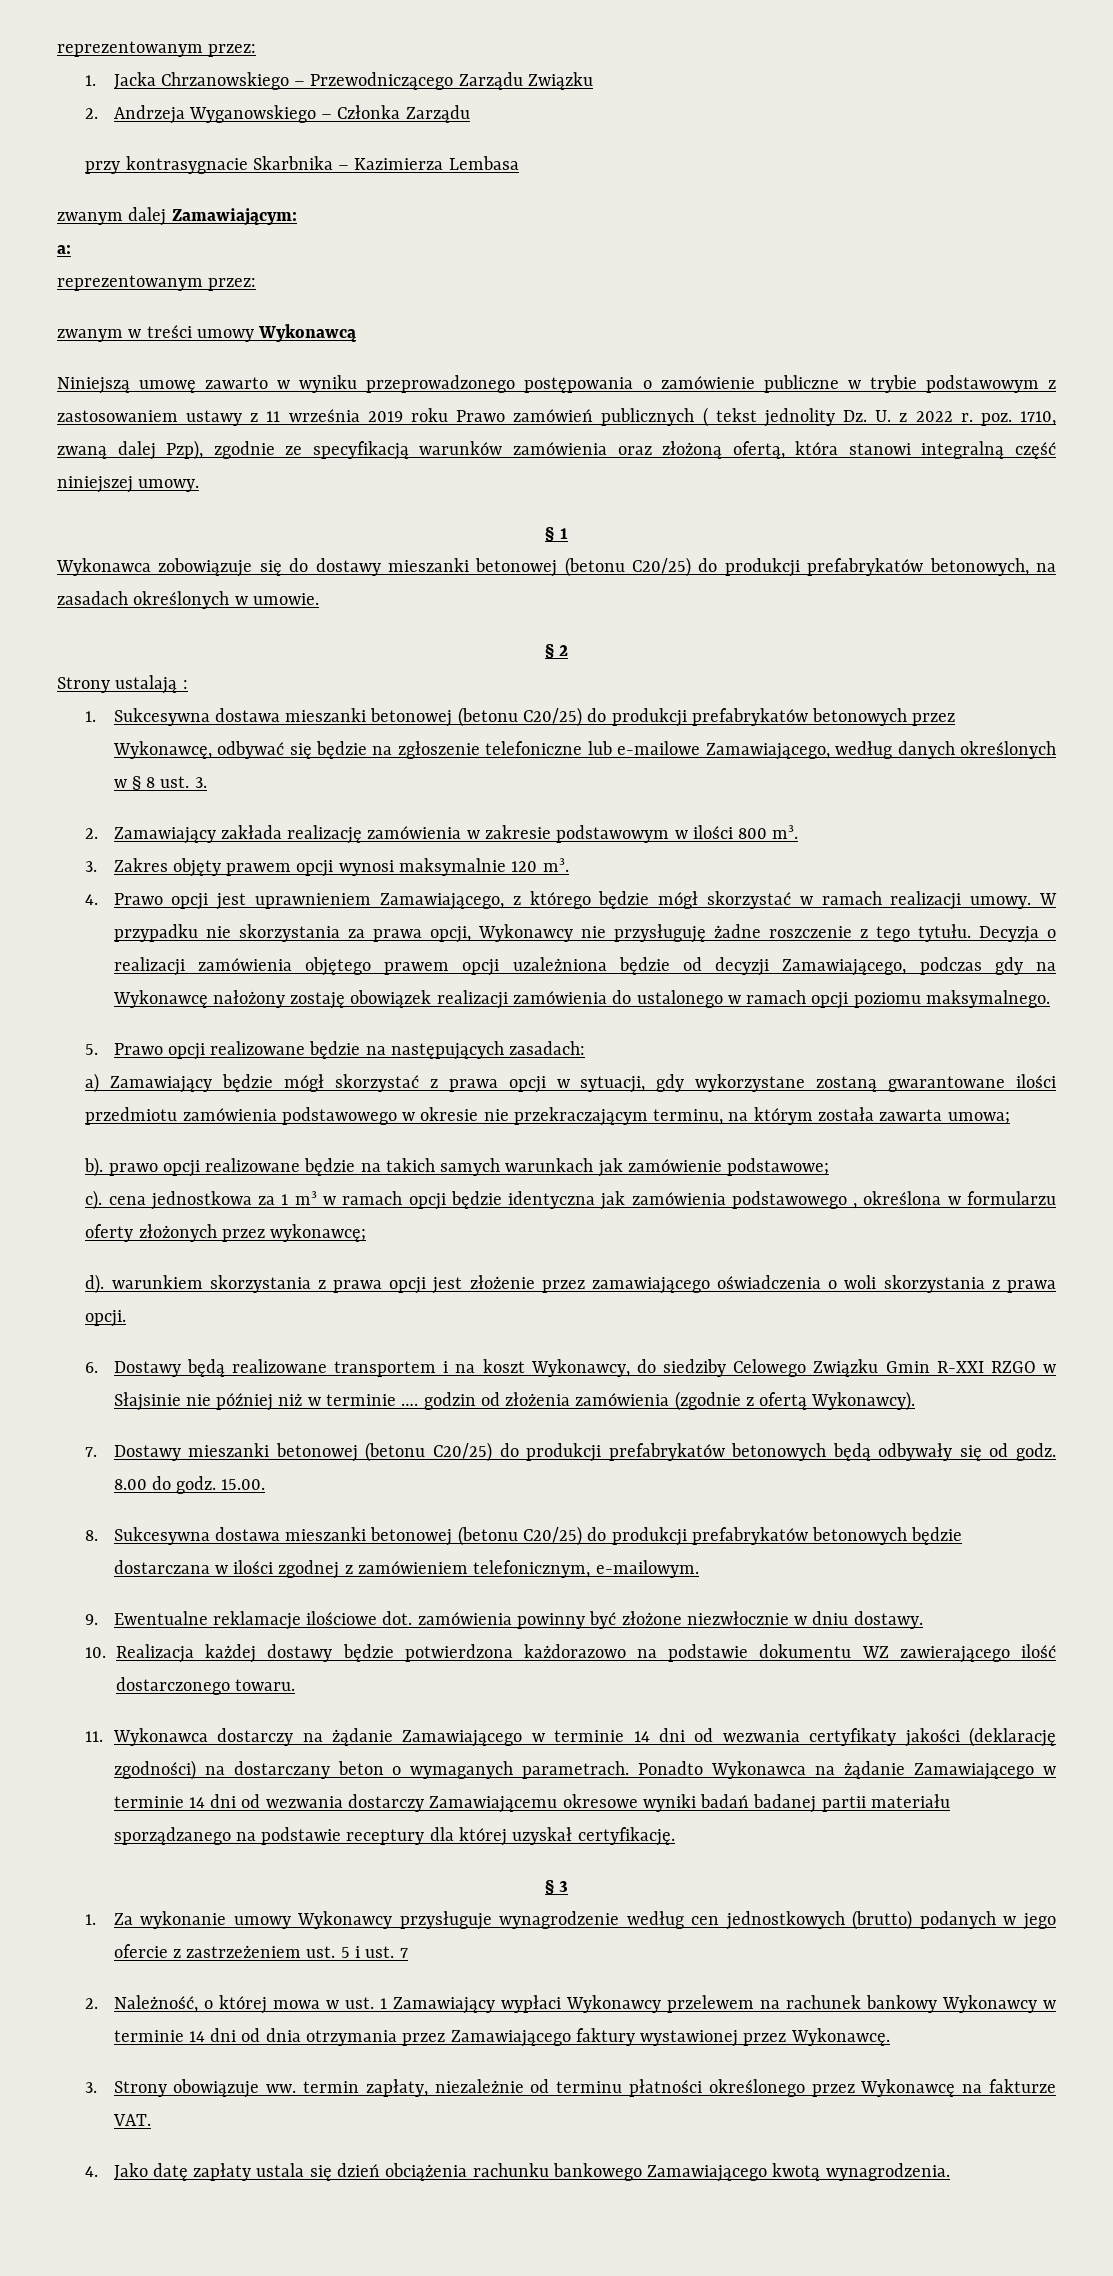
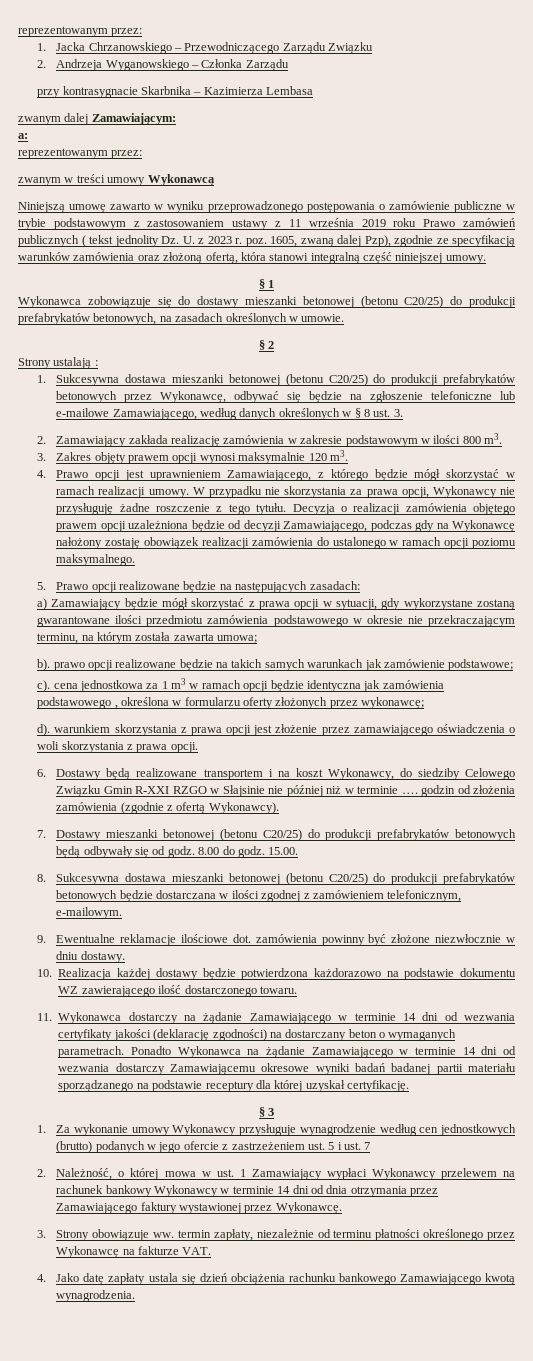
- Niniejszą umowę zawarto w wyniku przeprowadzonego postępowania o zamówienie publiczne w trybie podstawowym z zastosowaniem ustawy z 11 września 2019 roku Prawo zamówień publicznych ( tekst jednolity Dz. U. z 2022 r. poz. 1710, zwaną dalej Pzp), zgodnie ze specyfikacją warunków zamówienia oraz złożoną ofertą, która stanowi integralną część niniejszej umowy.
+ Niniejszą umowę zawarto w wyniku przeprowadzonego postępowania o zamówienie publiczne w trybie podstawowym z zastosowaniem ustawy z 11 września 2019 roku Prawo zamówień publicznych ( tekst jednolity Dz. U. z 2023 r. poz. 1605, zwaną dalej Pzp), zgodnie ze specyfikacją warunków zamówienia oraz złożoną ofertą, która stanowi integralną część niniejszej umowy.

